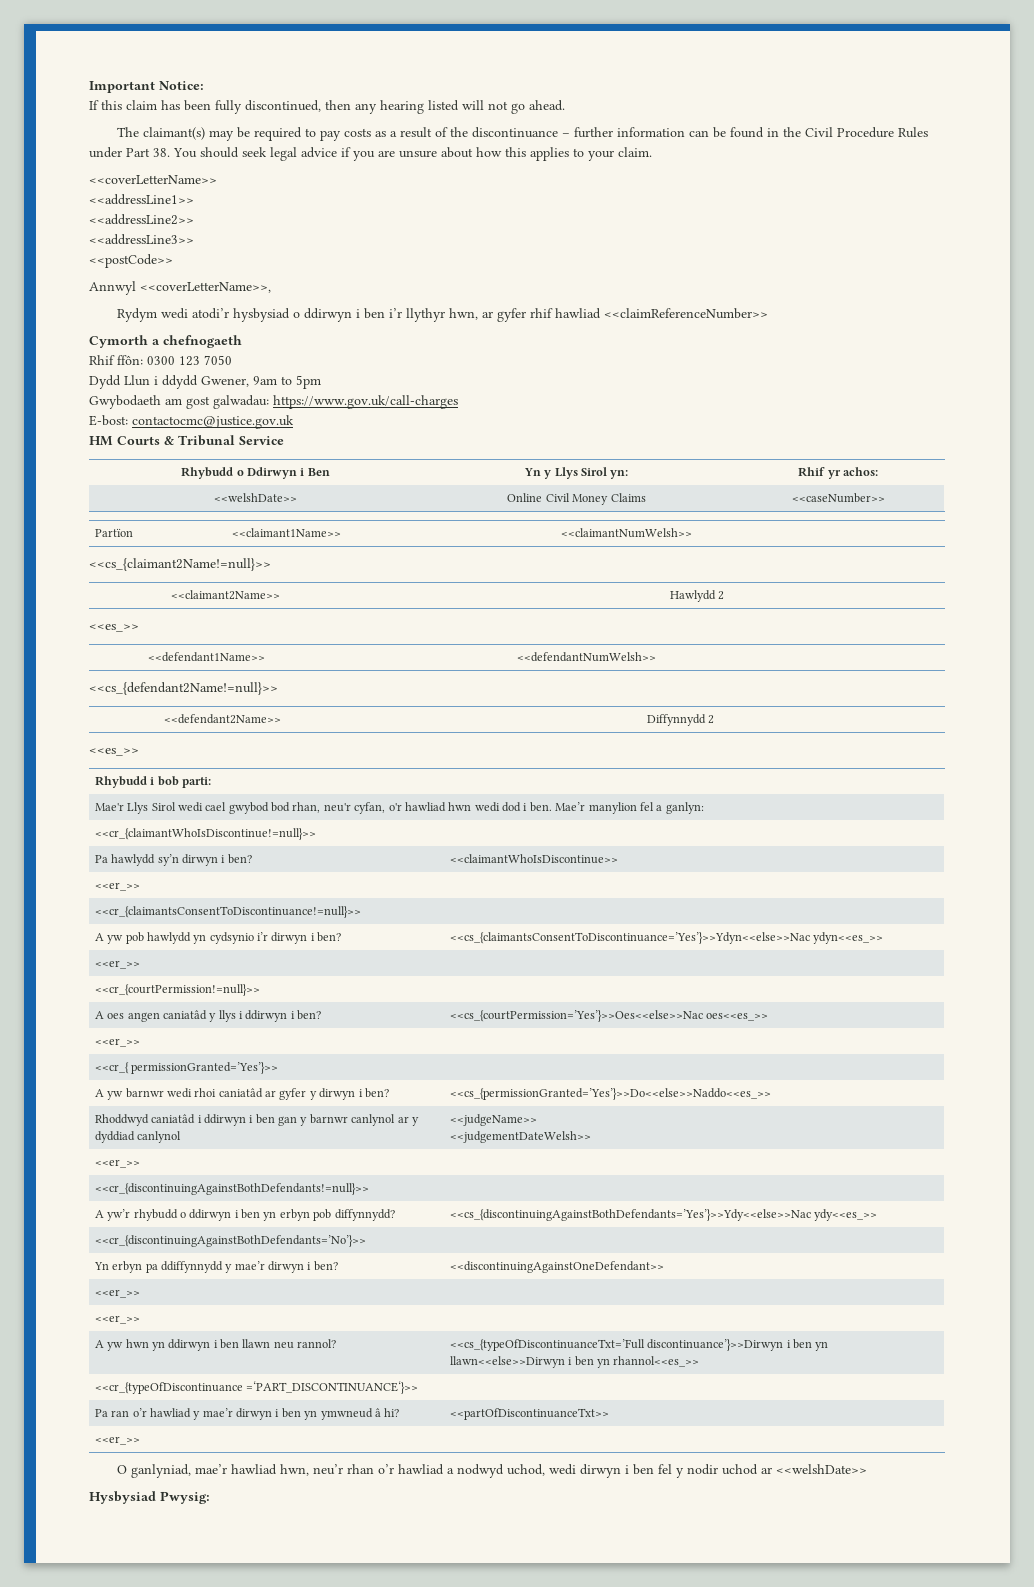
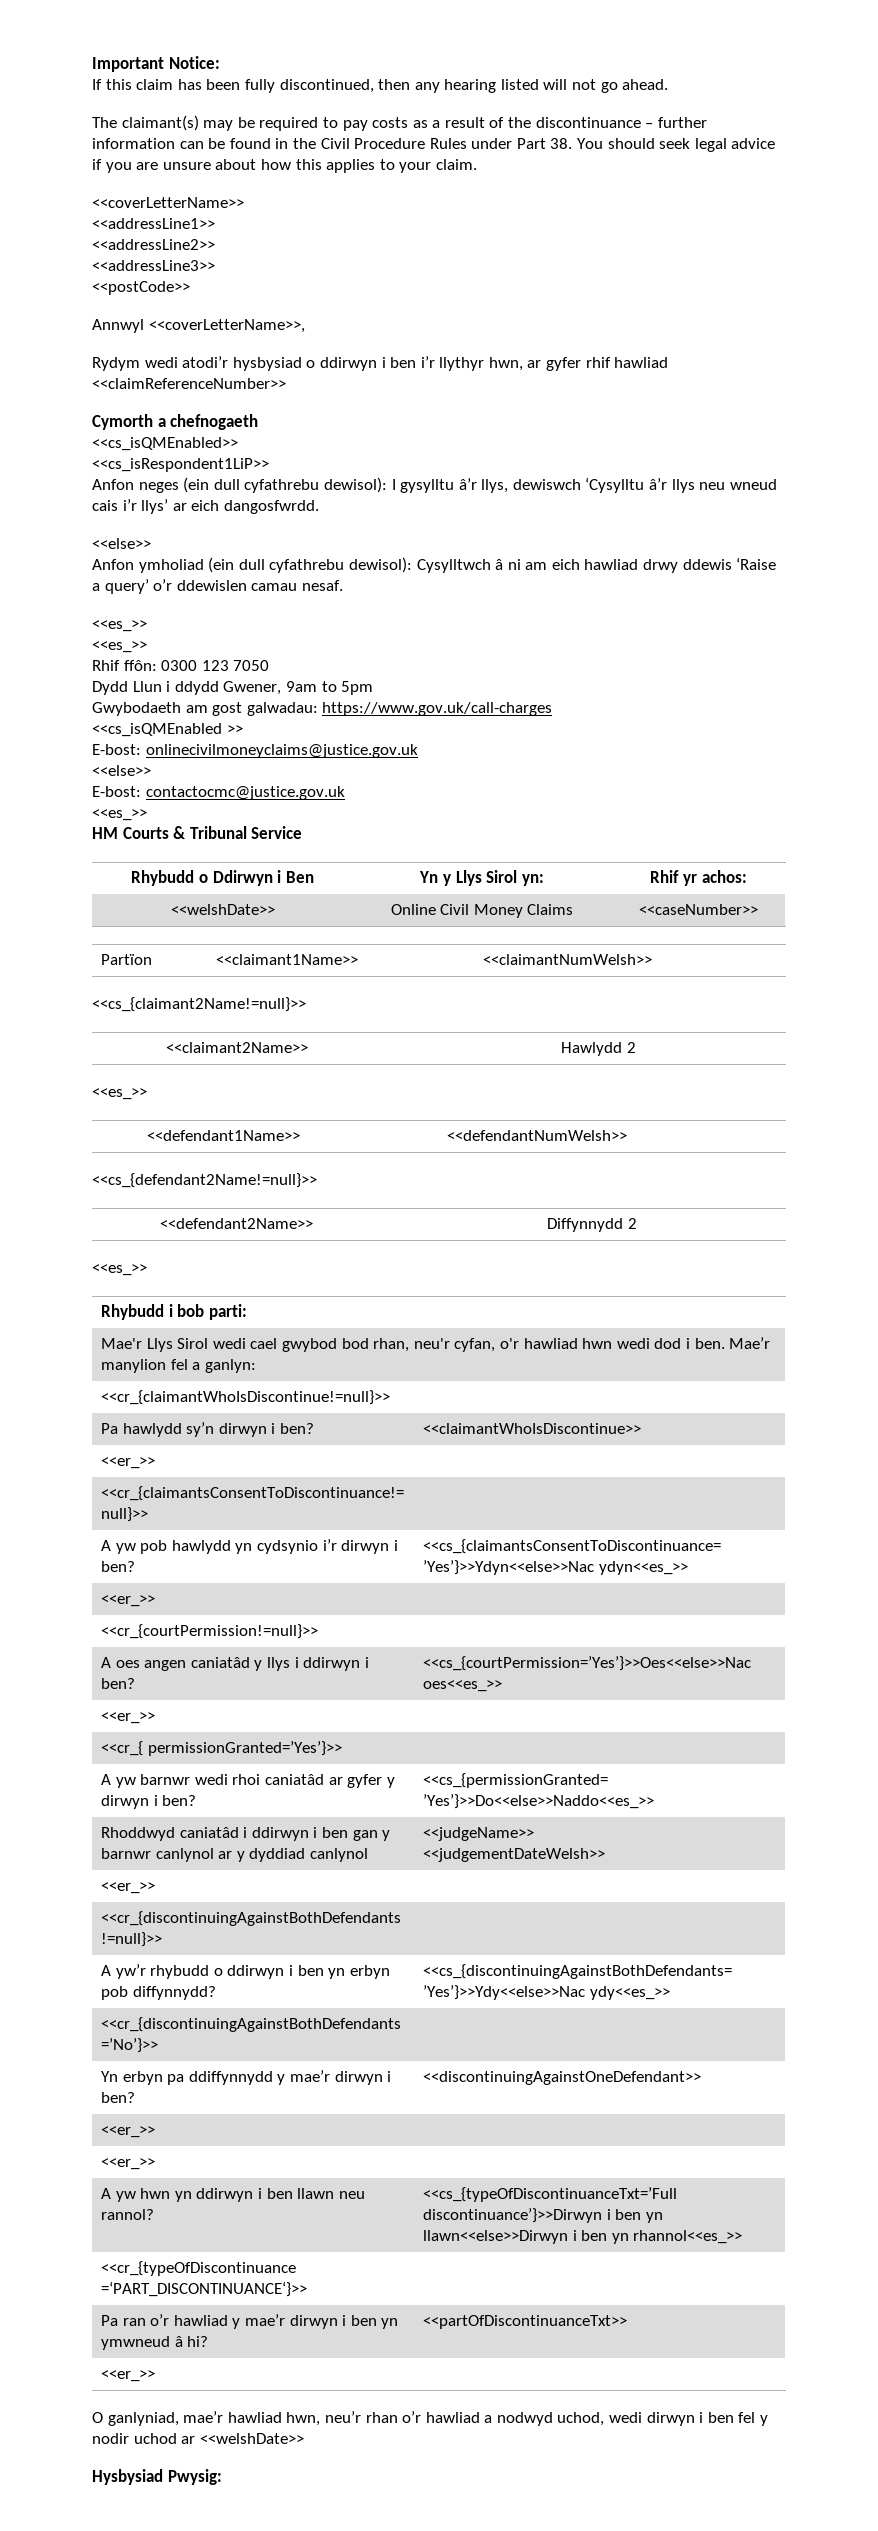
+ <<cs_isQMEnabled>>
+ <<cs_isRespondent1LiP>>
+ Anfon neges (ein dull cyfathrebu dewisol): I gysylltu â’r llys, dewiswch ‘Cysylltu â’r llys neu wneud cais i’r llys’ ar eich dangosfwrdd.
+ <<else>>
+ Anfon ymholiad (ein dull cyfathrebu dewisol): Cysylltwch â ni am eich hawliad drwy ddewis ‘Raise a query’ o’r ddewislen camau nesaf.
+ <<es_>>
+ <<es_>>
+ <<cs_isQMEnabled >>
+ E-bost: onlinecivilmoneyclaims@justice.gov.uk
+ <<else>>
  E-bost: contactocmc@justice.gov.uk
+ <<es_>>

